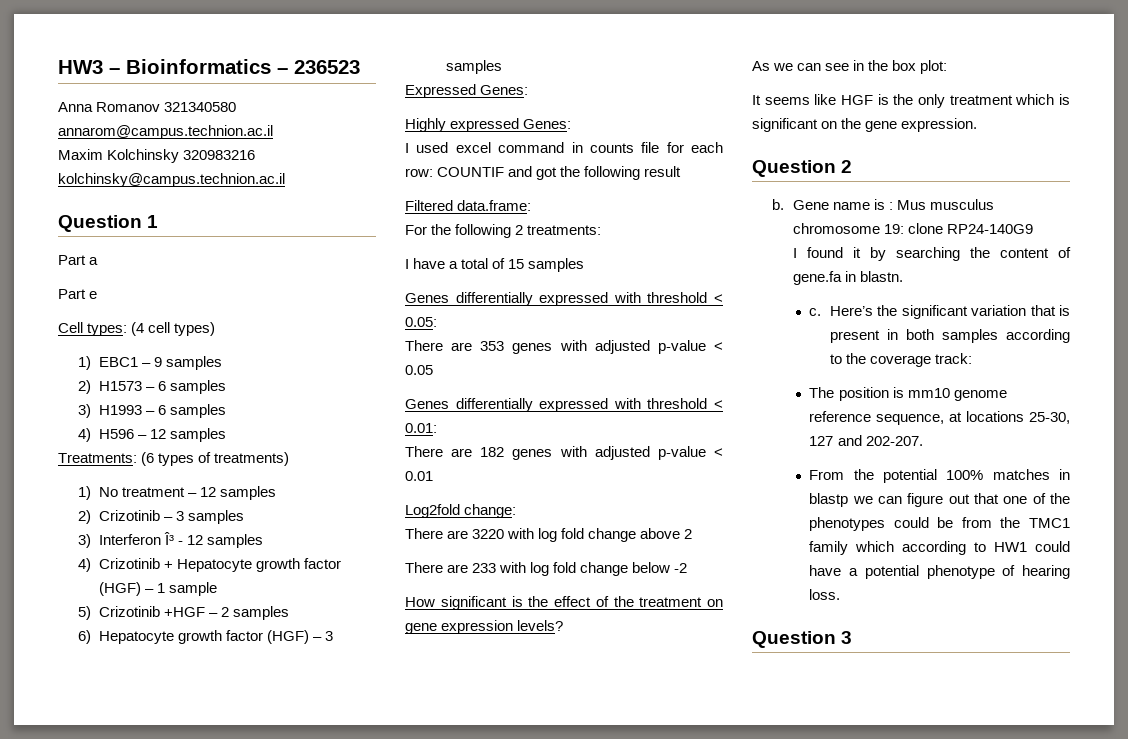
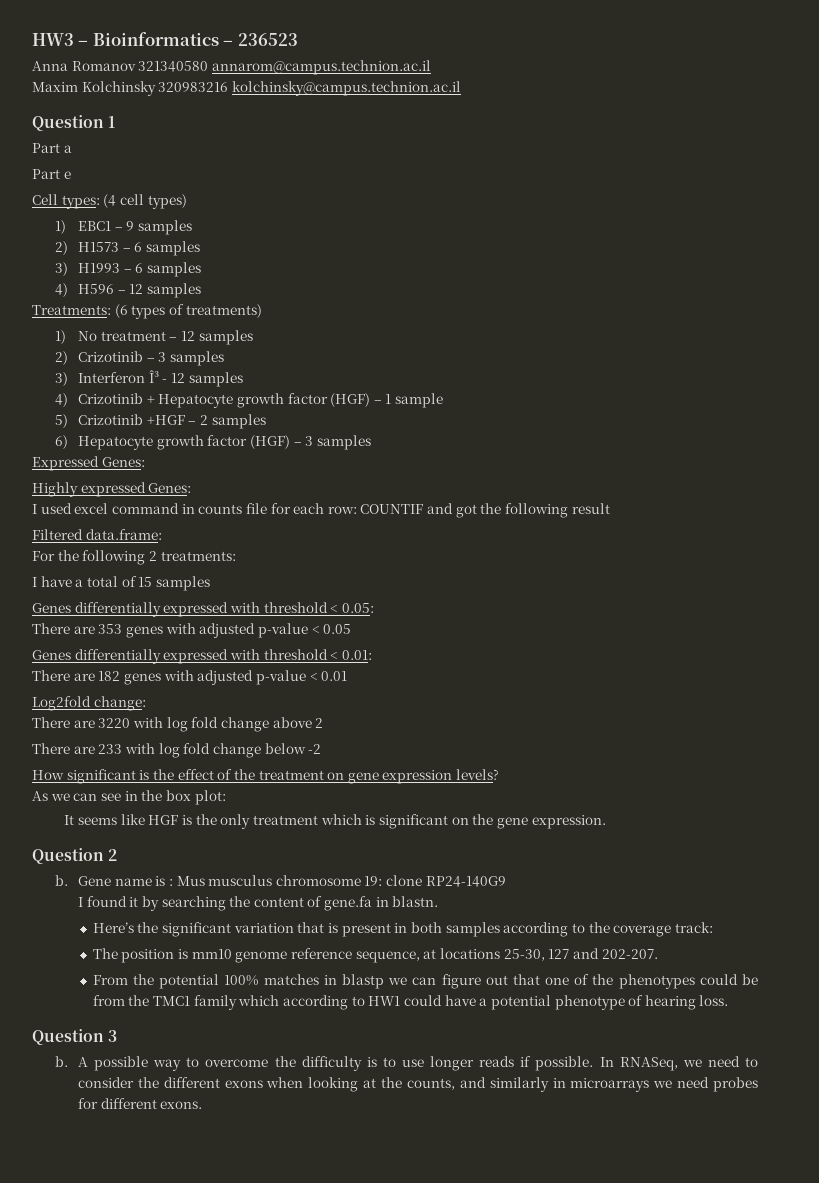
- c.
+ b. A possible way to overcome the difficulty is to use longer reads if possible. In RNASeq, we need to consider the different exons when looking at the counts, and similarly in microarrays we need probes for different exons.

